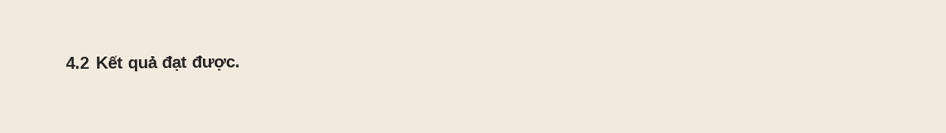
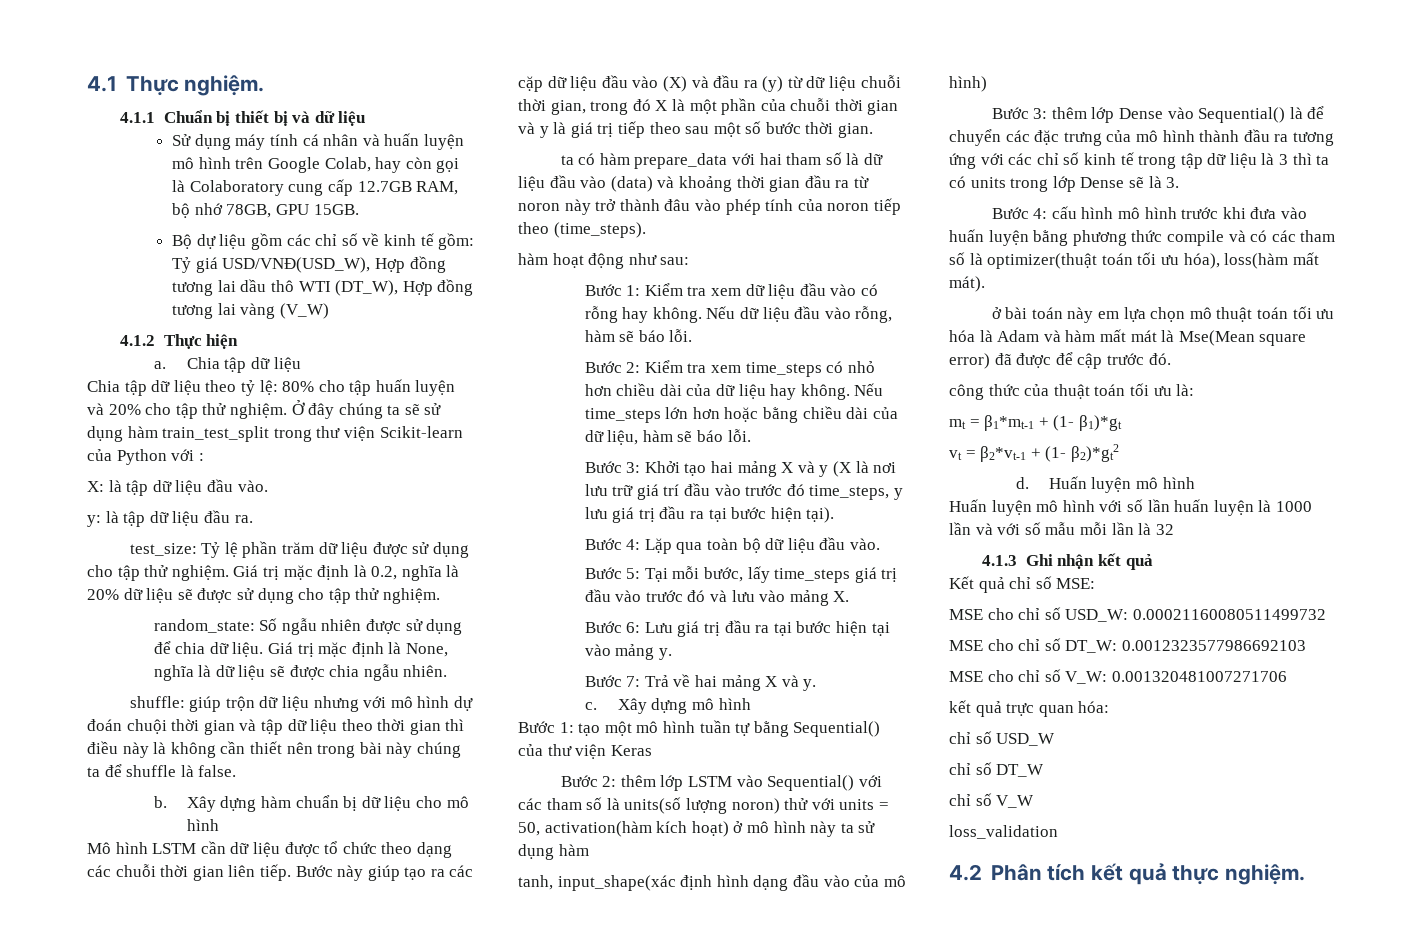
- 4.2 Kết quả đạt được.
+ 4.1 Thực nghiệm.
+ 4.1.1 Chuẩn bị thiết bị và dữ liệu
+ Sử dụng máy tính cá nhân và huấn luyện mô hình trên Google Colab, hay còn gọi là Colaboratory cung cấp 12.7GB RAM, bộ nhớ 78GB, GPU 15GB.
+ Bộ dự liệu gồm các chỉ số về kinh tế gồm: Tỷ giá USD/VNĐ(USD_W), Hợp đồng tương lai dầu thô WTI (DT_W), Hợp đồng tương lai vàng (V_W)
+ 4.1.2 Thực hiện
+ a. Chia tập dữ liệu
+ Chia tập dữ liệu theo tỷ lệ: 80% cho tập huấn luyện và 20% cho tập thử nghiệm. Ở đây chúng ta sẽ sử dụng hàm train_test_split trong thư viện Scikit-learn của Python với :
+ X: là tập dữ liệu đầu vào.
+ y: là tập dữ liệu đầu ra.
+ test_size: Tỷ lệ phần trăm dữ liệu được sử dụng cho tập thử nghiệm. Giá trị mặc định là 0.2, nghĩa là 20% dữ liệu sẽ được sử dụng cho tập thử nghiệm.
+ random_state: Số ngẫu nhiên được sử dụng để chia dữ liệu. Giá trị mặc định là None, nghĩa là dữ liệu sẽ được chia ngẫu nhiên.
+ shuffle: giúp trộn dữ liệu nhưng với mô hình dự đoán chuội thời gian và tập dữ liệu theo thời gian thì điều này là không cần thiết nên trong bài này chúng ta để shuffle là false.
+ b. Xây dựng hàm chuẩn bị dữ liệu cho mô hình
+ Mô hình LSTM cần dữ liệu được tổ chức theo dạng các chuỗi thời gian liên tiếp. Bước này giúp tạo ra các cặp dữ liệu đầu vào (X) và đầu ra (y) từ dữ liệu chuỗi thời gian, trong đó X là một phần của chuỗi thời gian và y là giá trị tiếp theo sau một số bước thời gian.
+ ta có hàm prepare_data với hai tham số là dữ liệu đầu vào (data) và khoảng thời gian đầu ra từ noron này trở thành đâu vào phép tính của noron tiếp theo (time_steps).
+ hàm hoạt động như sau:
+ Bước 1: Kiểm tra xem dữ liệu đầu vào có rỗng hay không. Nếu dữ liệu đầu vào rỗng, hàm sẽ báo lỗi.
+ Bước 2: Kiểm tra xem time_steps có nhỏ hơn chiều dài của dữ liệu hay không. Nếu time_steps lớn hơn hoặc bằng chiều dài của dữ liệu, hàm sẽ báo lỗi.
+ Bước 3: Khởi tạo hai mảng X và y (X là nơi lưu trữ giá trí đầu vào trước đó time_steps, y lưu giá trị đầu ra tại bước hiện tại).
+ Bước 4: Lặp qua toàn bộ dữ liệu đầu vào.
+ Bước 5: Tại mỗi bước, lấy time_steps giá trị đầu vào trước đó và lưu vào mảng X.
+ Bước 6: Lưu giá trị đầu ra tại bước hiện tại vào mảng y.
+ Bước 7: Trả về hai mảng X và y.
+ c. Xây dựng mô hình
+ Bước 1: tạo một mô hình tuần tự bằng Sequential() của thư viện Keras
+ Bước 2: thêm lớp LSTM vào Sequential() với các tham số là units(số lượng noron) thử với units = 50, activation(hàm kích hoạt) ở mô hình này ta sử dụng hàm
+ tanh, input_shape(xác định hình dạng đầu vào của mô hình)
+ Bước 3: thêm lớp Dense vào Sequential() là để chuyển các đặc trưng của mô hình thành đầu ra tương ứng với các chỉ số kinh tế trong tập dữ liệu là 3 thì ta có units trong lớp Dense sẽ là 3.
+ Bước 4: cấu hình mô hình trước khi đưa vào huấn luyện bằng phương thức compile và có các tham số là optimizer(thuật toán tối ưu hóa), loss(hàm mất mát).
+ ở bài toán này em lựa chọn mô thuật toán tối ưu hóa là Adam và hàm mất mát là Mse(Mean square error) đã được để cập trước đó.
+ công thức của thuật toán tối ưu là:
+ mt = β1*mt-1 + (1- β1)*gt
+ vt = β2*vt-1 + (1- β2)*gt2
+ d. Huấn luyện mô hình
+ Huấn luyện mô hình với số lần huấn luyện là 1000 lần và với số mẫu mỗi lần là 32
+ 4.1.3 Ghi nhận kết quả
+ Kết quả chỉ số MSE:
+ MSE cho chỉ số USD_W: 0.00021160080511499732
+ MSE cho chỉ số DT_W: 0.0012323577986692103
+ MSE cho chỉ số V_W: 0.001320481007271706
+ kết quả trực quan hóa:
+ chỉ số USD_W
+ chỉ số DT_W
+ chỉ số V_W
+ loss_validation
+ 4.2 Phân tích kết quả thực nghiệm.

